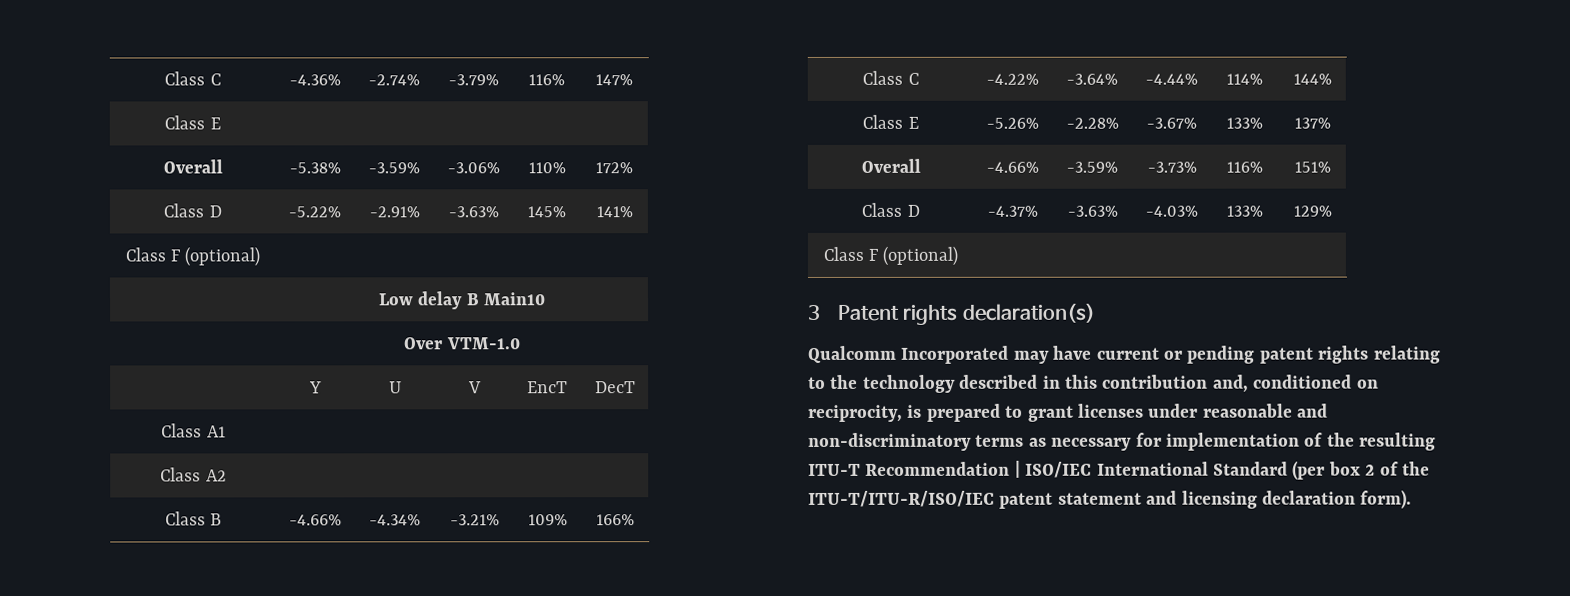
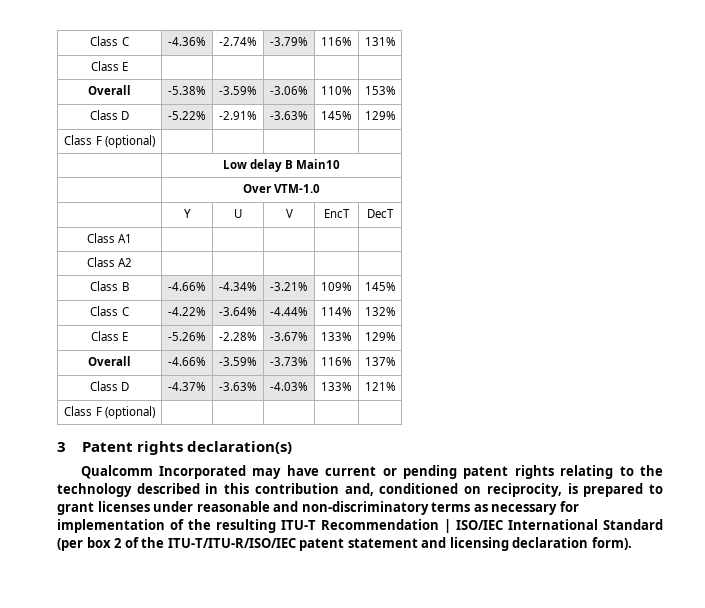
- Class C | -4.36% | -2.74% | -3.79% | 116% | 147%
+ Class C | -4.36% | -2.74% | -3.79% | 116% | 131%
- Overall | -5.38% | -3.59% | -3.06% | 110% | 172%
+ Overall | -5.38% | -3.59% | -3.06% | 110% | 153%
- Class D | -5.22% | -2.91% | -3.63% | 145% | 141%
+ Class D | -5.22% | -2.91% | -3.63% | 145% | 129%
- Class B | -4.66% | -4.34% | -3.21% | 109% | 166%
+ Class B | -4.66% | -4.34% | -3.21% | 109% | 145%
- Class C | -4.22% | -3.64% | -4.44% | 114% | 144%
+ Class C | -4.22% | -3.64% | -4.44% | 114% | 132%
- Class E | -5.26% | -2.28% | -3.67% | 133% | 137%
+ Class E | -5.26% | -2.28% | -3.67% | 133% | 129%
- Overall | -4.66% | -3.59% | -3.73% | 116% | 151%
+ Overall | -4.66% | -3.59% | -3.73% | 116% | 137%
- Class D | -4.37% | -3.63% | -4.03% | 133% | 129%
+ Class D | -4.37% | -3.63% | -4.03% | 133% | 121%

